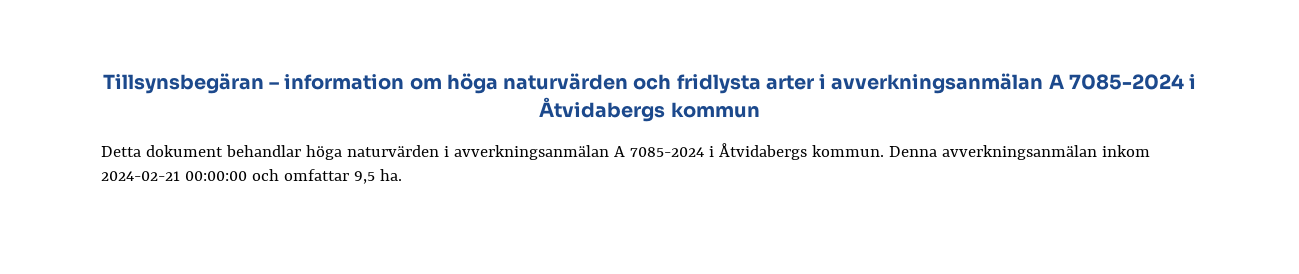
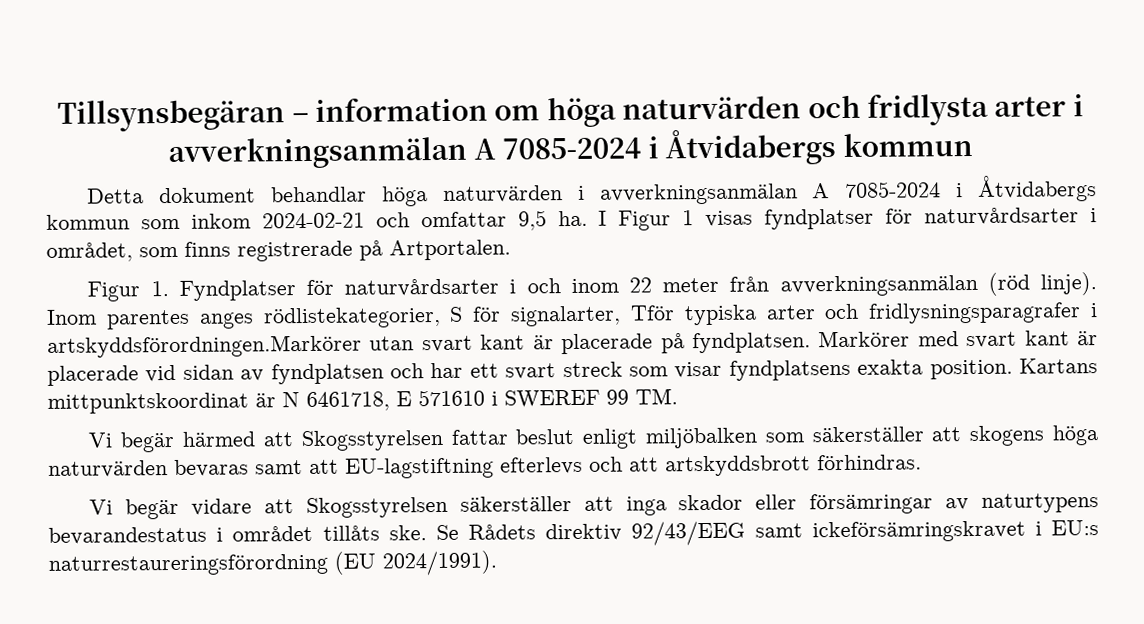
- Detta dokument behandlar höga naturvärden i avverkningsanmälan A 7085-2024 i Åtvidabergs kommun. Denna avverkningsanmälan inkom 2024-02-21 00:00:00 och omfattar 9,5 ha.
+ Detta dokument behandlar höga naturvärden i avverkningsanmälan A 7085-2024 i Åtvidabergs kommun som inkom 2024-02-21 och omfattar 9,5 ha.
+ I Figur 1 visas fyndplatser för naturvårdsarter i området, som finns registrerade på Artportalen.
+ Figur 1. Fyndplatser för naturvårdsarter i och inom 22 meter från avverkningsanmälan (röd linje). Inom parentes anges rödlistekategorier, S för signalarter, Tför typiska arter och fridlysningsparagrafer i artskyddsförordningen.Markörer utan svart kant är placerade på fyndplatsen. Markörer med svart kant är placerade vid sidan av fyndplatsen och har ett svart streck som visar fyndplatsens exakta position. Kartans mittpunktskoordinat är N 6461718, E 571610 i SWEREF 99 TM.
+ Vi begär härmed att Skogsstyrelsen fattar beslut enligt miljöbalken som säkerställer att skogens höga naturvärden bevaras samt att EU-lagstiftning efterlevs och att artskyddsbrott förhindras.
+ Vi begär vidare att Skogsstyrelsen säkerställer att inga skador eller försämringar av naturtypens bevarandestatus i området tillåts ske. Se Rådets direktiv 92/43/EEG samt ickeförsämringskravet i EU:s naturrestaureringsförordning (EU 2024/1991).

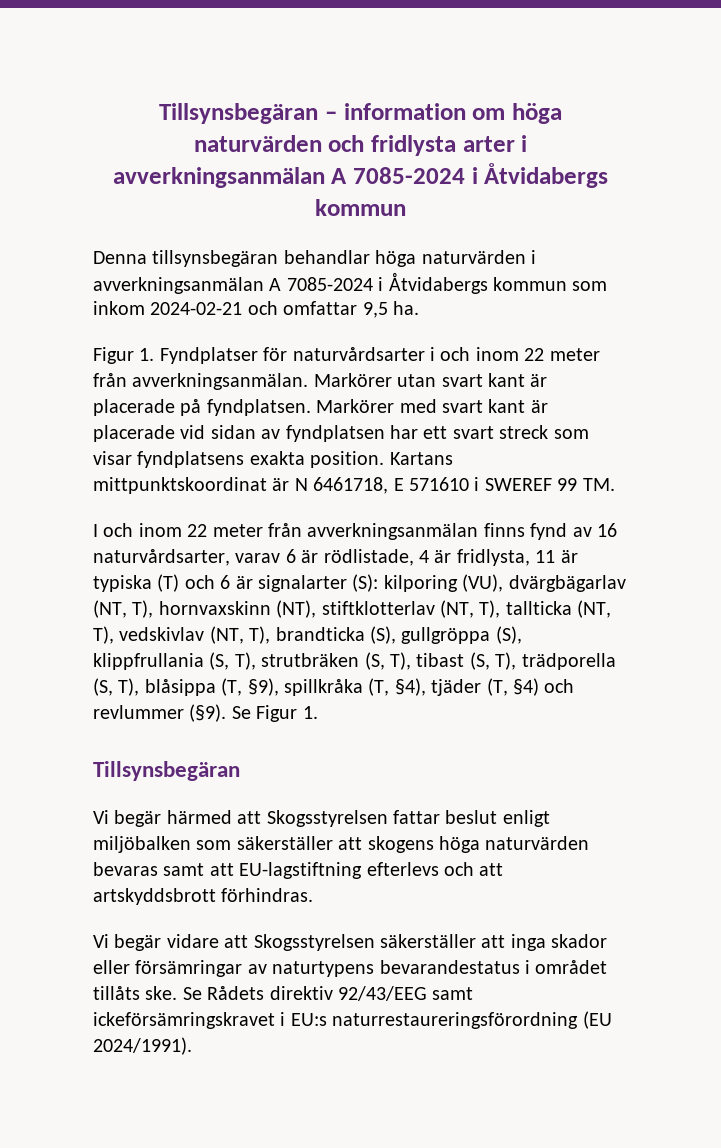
- Detta dokument behandlar höga naturvärden i avverkningsanmälan A 7085-2024 i Åtvidabergs kommun som inkom 2024-02-21 och omfattar 9,5 ha. I Figur 1 visas fyndplatser för naturvårdsarter i området, som finns registrerade på Artportalen.
+ Denna tillsynsbegäran behandlar höga naturvärden i avverkningsanmälan A 7085-2024 i Åtvidabergs kommun som inkom 2024-02-21 och omfattar 9,5 ha.
- Figur 1. Fyndplatser för naturvårdsarter i och inom 22 meter från avverkningsanmälan (röd linje). Inom parentes anges rödlistekategorier, S för signalarter, Tför typiska arter och fridlysningsparagrafer i artskyddsförordningen.Markörer utan svart kant är placerade på fyndplatsen.
+ Figur 1. Fyndplatser för naturvårdsarter i och inom 22 meter från avverkningsanmälan. Markörer utan svart kant är placerade på fyndplatsen.
- Markörer med svart kant är placerade vid sidan av fyndplatsen och har ett svart streck som visar fyndplatsens exakta position.
+ Markörer med svart kant är placerade vid sidan av fyndplatsen har ett svart streck som visar fyndplatsens exakta position.
+ I och inom 22 meter från avverkningsanmälan finns fynd av 16 naturvårdsarter, varav 6 är rödlistade, 4 är fridlysta, 11 är typiska (T) och 6 är signalarter (S): kilporing (VU), dvärgbägarlav (NT, T), hornvaxskinn (NT), stiftklotterlav (NT, T), tallticka (NT, T), vedskivlav (NT, T), brandticka (S), gullgröppa (S), klippfrullania (S, T), strutbräken (S, T), tibast (S, T), trädporella (S, T), blåsippa (T, §9), spillkråka (T, §4), tjäder (T, §4) och revlummer (§9). Se Figur 1.
+ Tillsynsbegäran

